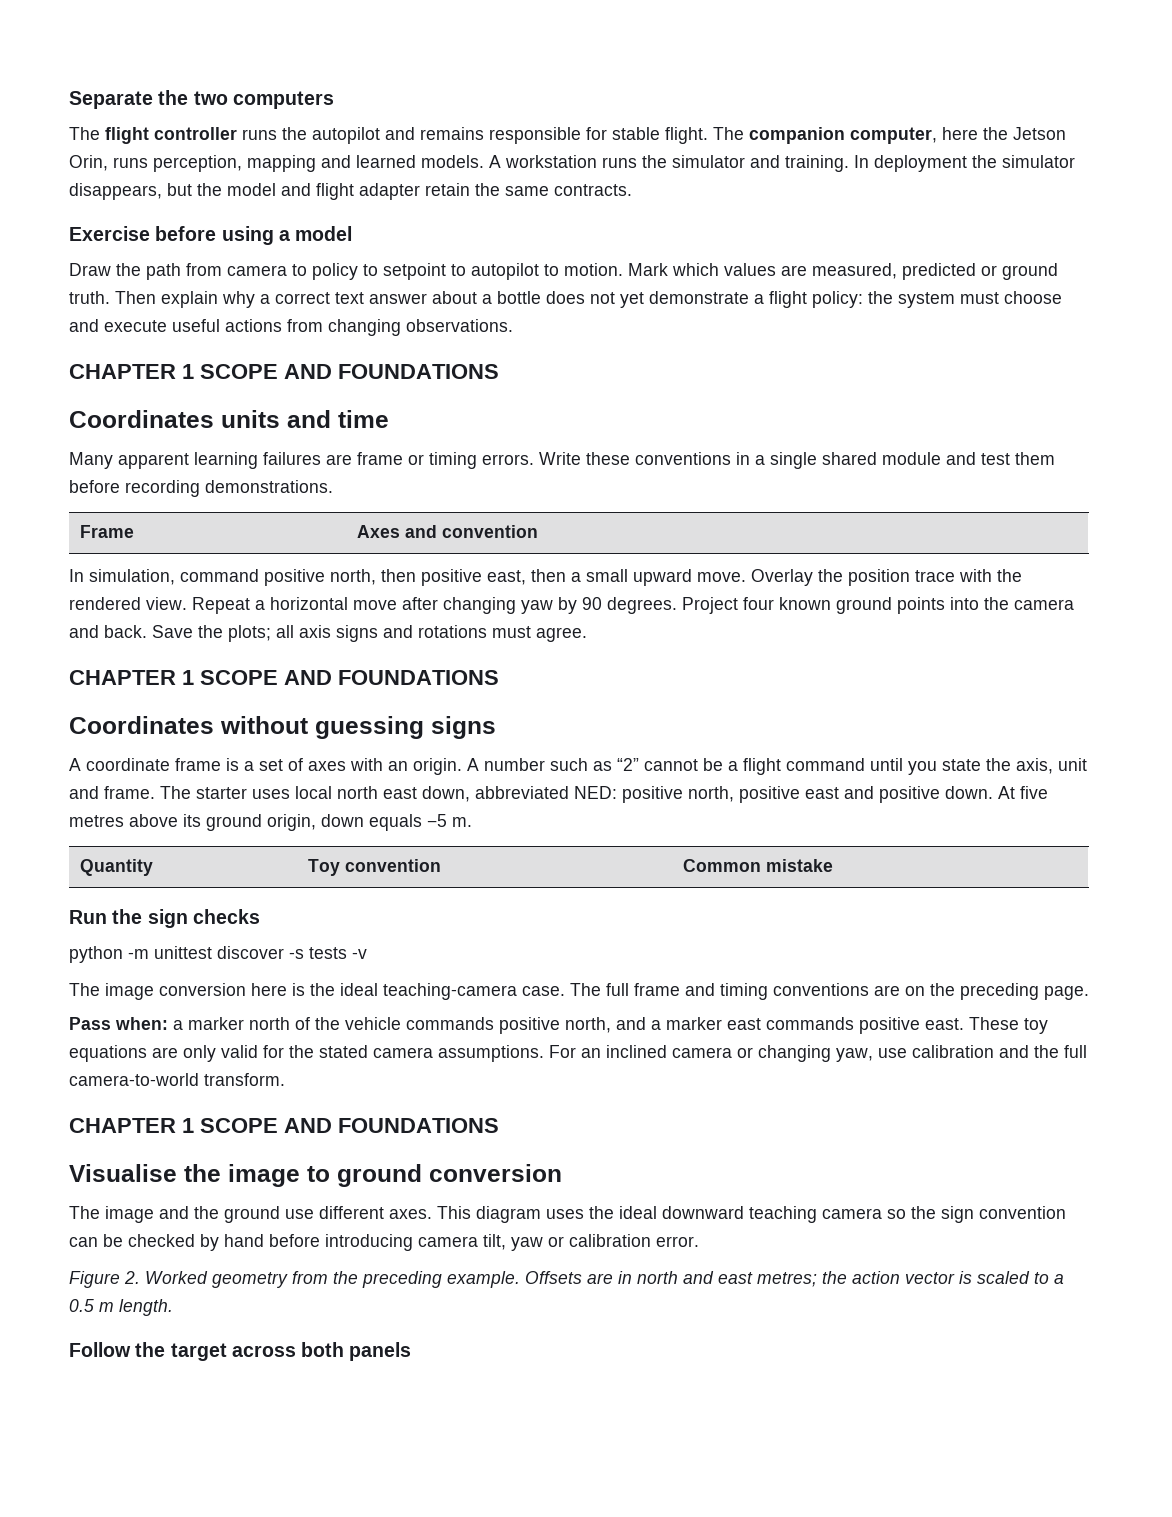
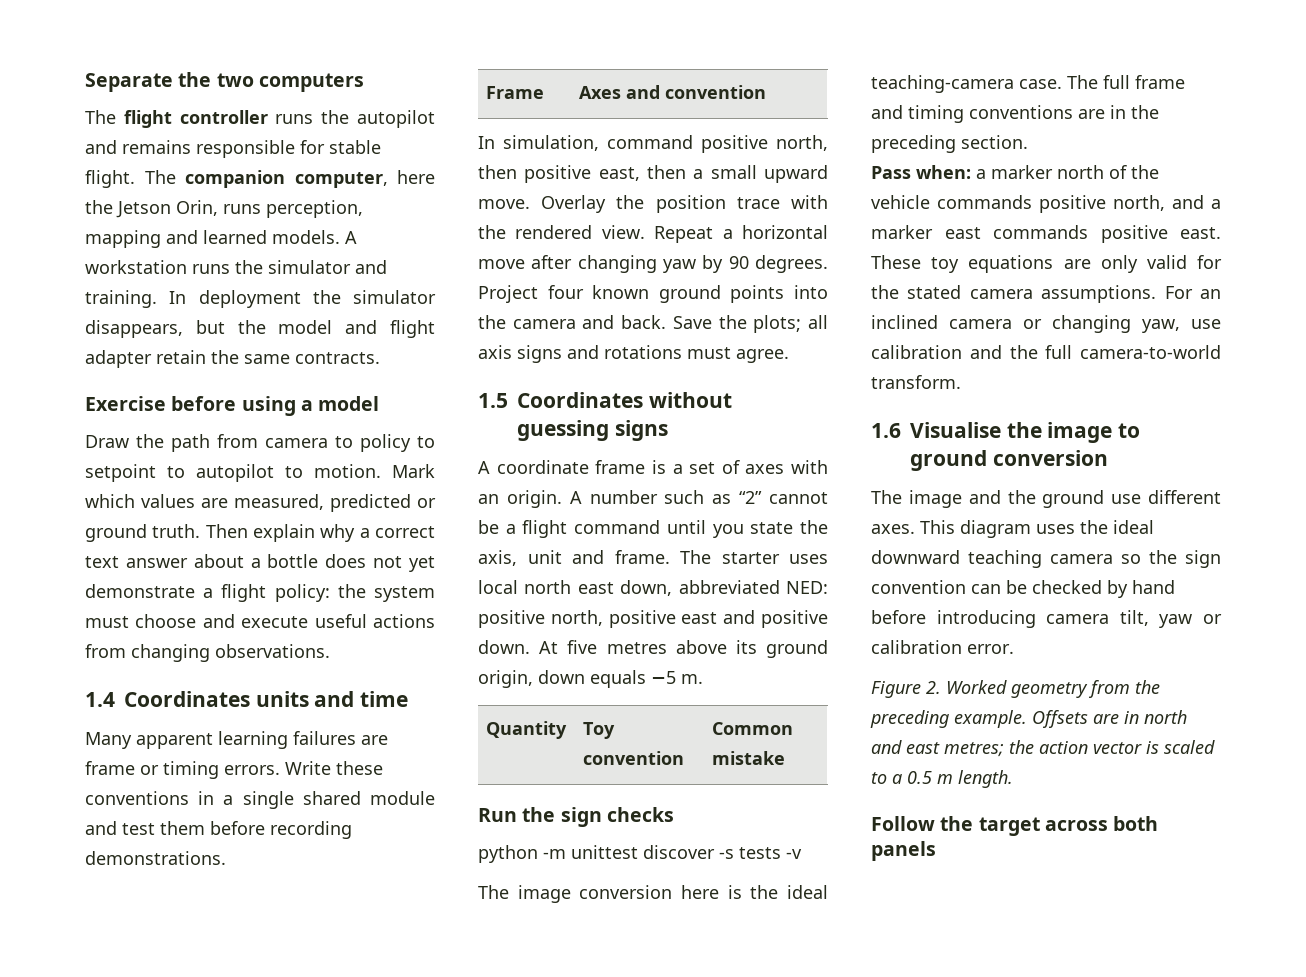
  Then explain why a correct text answer about a bottle does not yet demonstrate a flight policy: the system must choose and execute useful actions from changing observations.
- CHAPTER 1 SCOPE AND FOUNDATIONS
- Coordinates units and time
+ 1.4 Coordinates units and time
  Save the plots; all axis signs and rotations must agree.
- CHAPTER 1 SCOPE AND FOUNDATIONS
- Coordinates without guessing signs
+ 1.5 Coordinates without guessing signs
- The full frame and timing conventions are on the preceding page.
+ The full frame and timing conventions are in the preceding section.
  For an inclined camera or changing yaw, use calibration and the full camera-to-world transform.
- CHAPTER 1 SCOPE AND FOUNDATIONS
- Visualise the image to ground conversion
+ 1.6 Visualise the image to ground conversion

